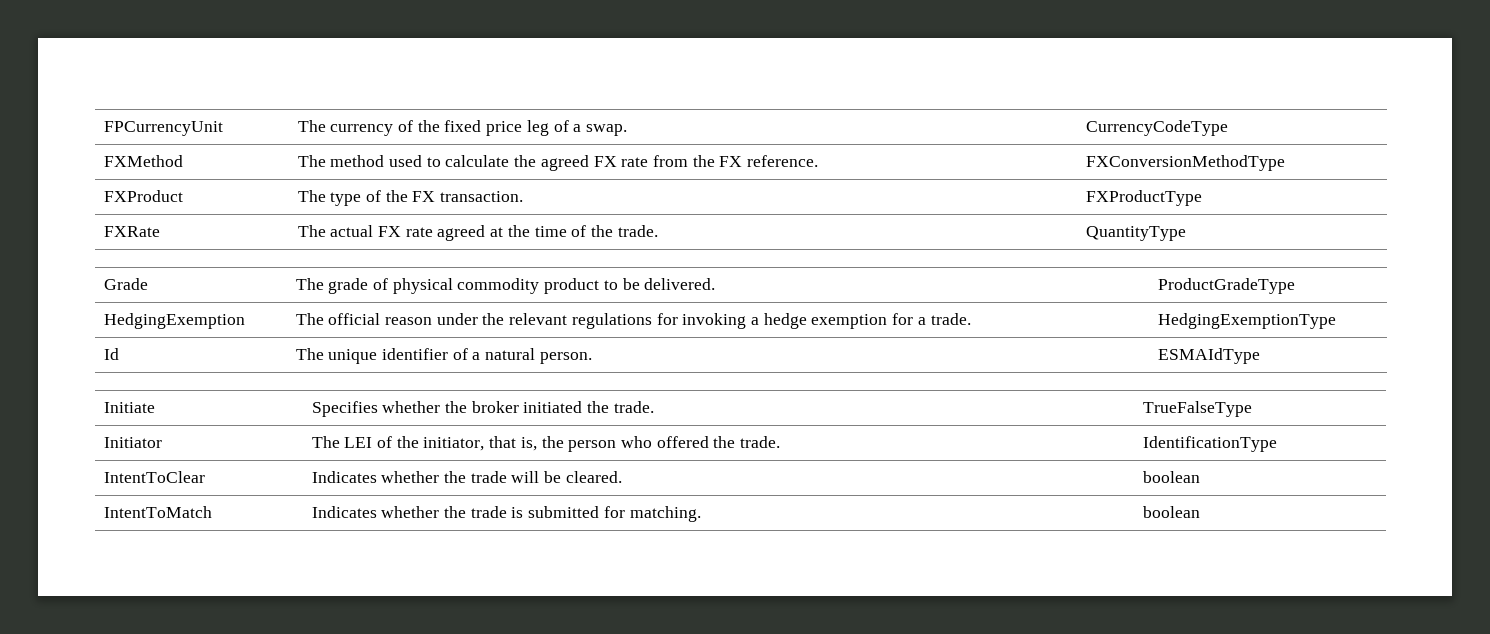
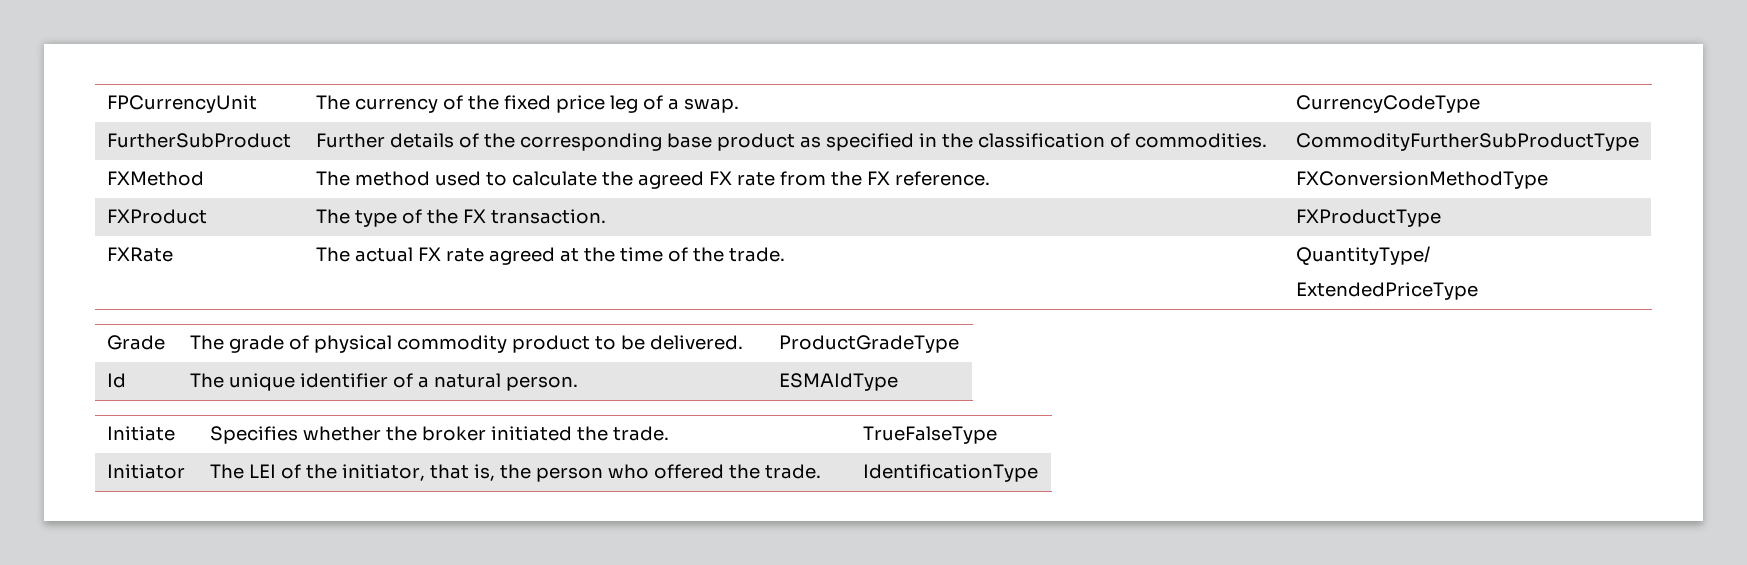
+ FurtherSubProduct | Further details of the corresponding base product as specified in the classification of commodities. | CommodityFurtherSubProductType
- FXRate | The actual FX rate agreed at the time of the trade. | QuantityType
+ FXRate | The actual FX rate agreed at the time of the trade. | QuantityType/
+ ExtendedPriceType
- HedgingExemption | The official reason under the relevant regulations for invoking a hedge exemption for a trade. | HedgingExemptionType
- IntentToClear | Indicates whether the trade will be cleared. | boolean
- IntentToMatch | Indicates whether the trade is submitted for matching. | boolean

